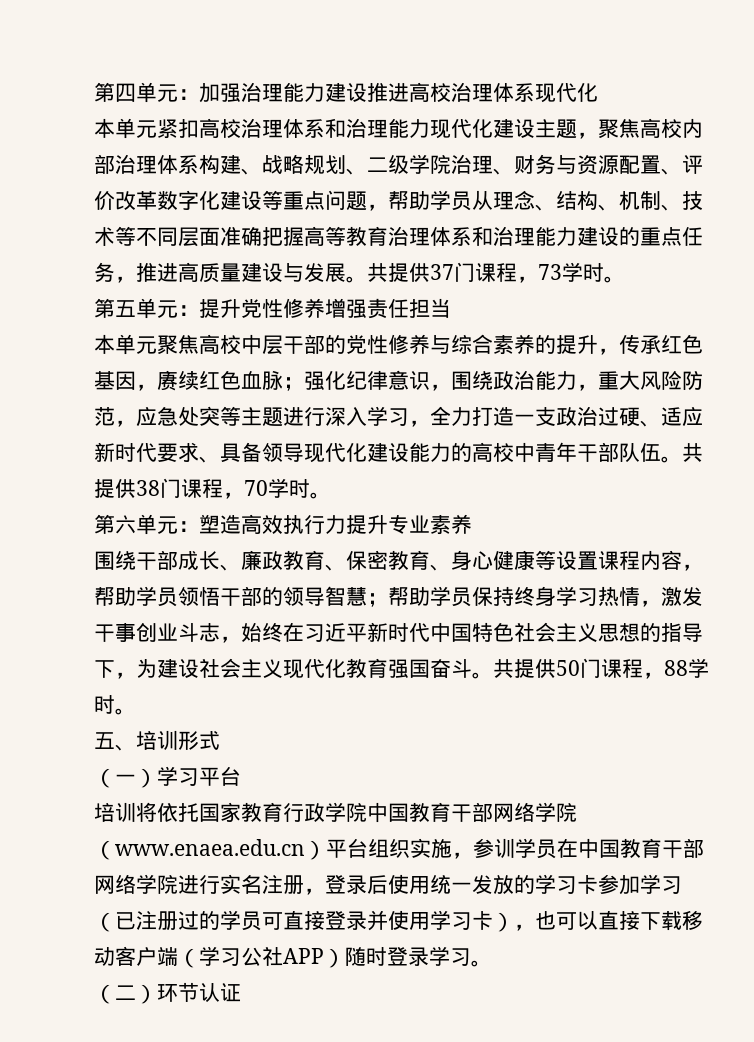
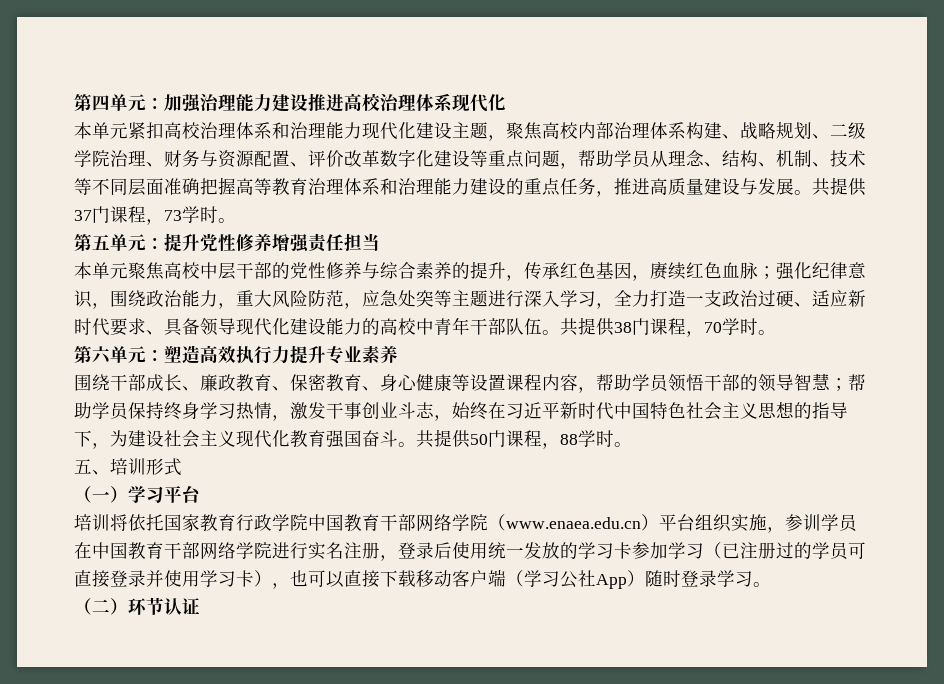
- 培训将依托国家教育行政学院中国教育干部网络学院（www.enaea.edu.cn）平台组织实施，参训学员在中国教育干部网络学院进行实名注册，登录后使用统一发放的学习卡参加学习（已注册过的学员可直接登录并使用学习卡），也可以直接下载移动客户端（学习公社APP）随时登录学习。
+ 培训将依托国家教育行政学院中国教育干部网络学院（www.enaea.edu.cn）平台组织实施，参训学员在中国教育干部网络学院进行实名注册，登录后使用统一发放的学习卡参加学习（已注册过的学员可直接登录并使用学习卡），也可以直接下载移动客户端（学习公社App）随时登录学习。

